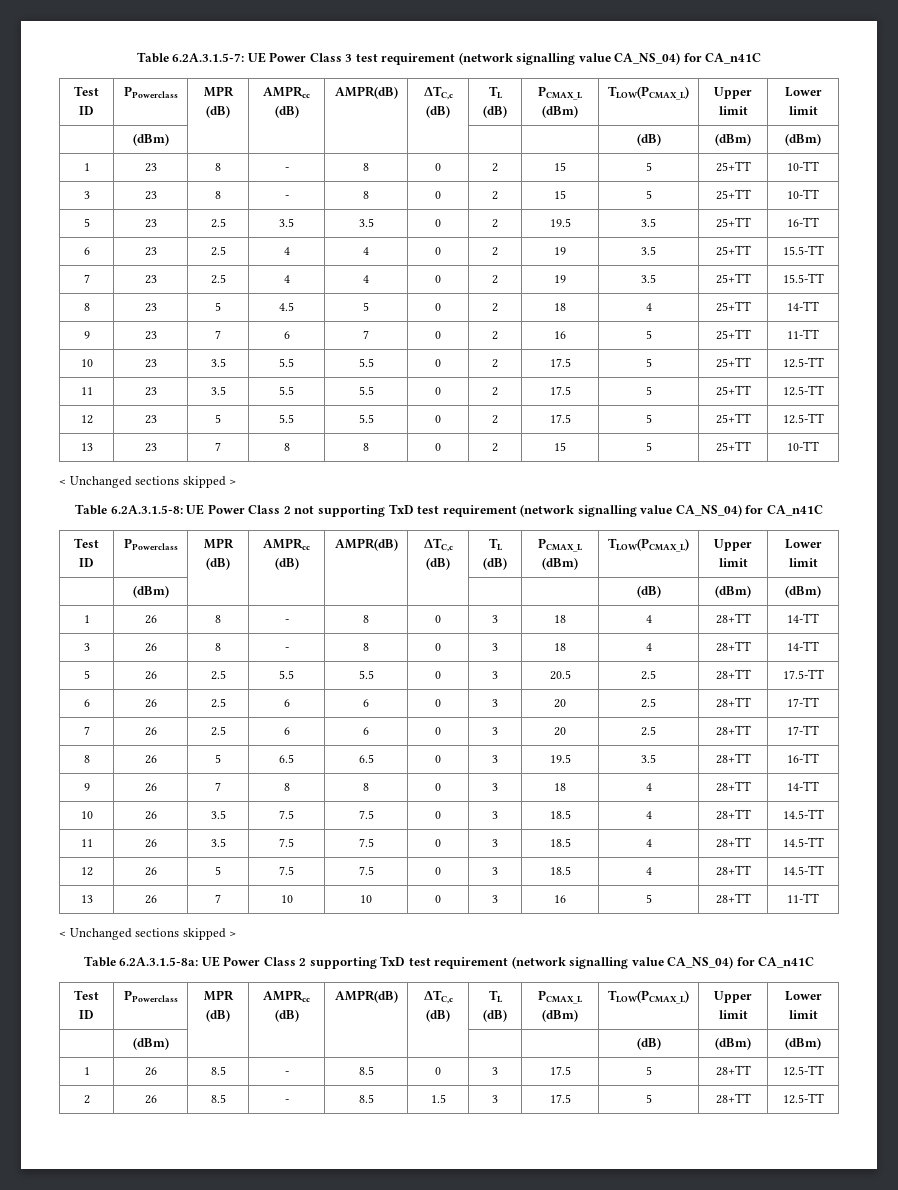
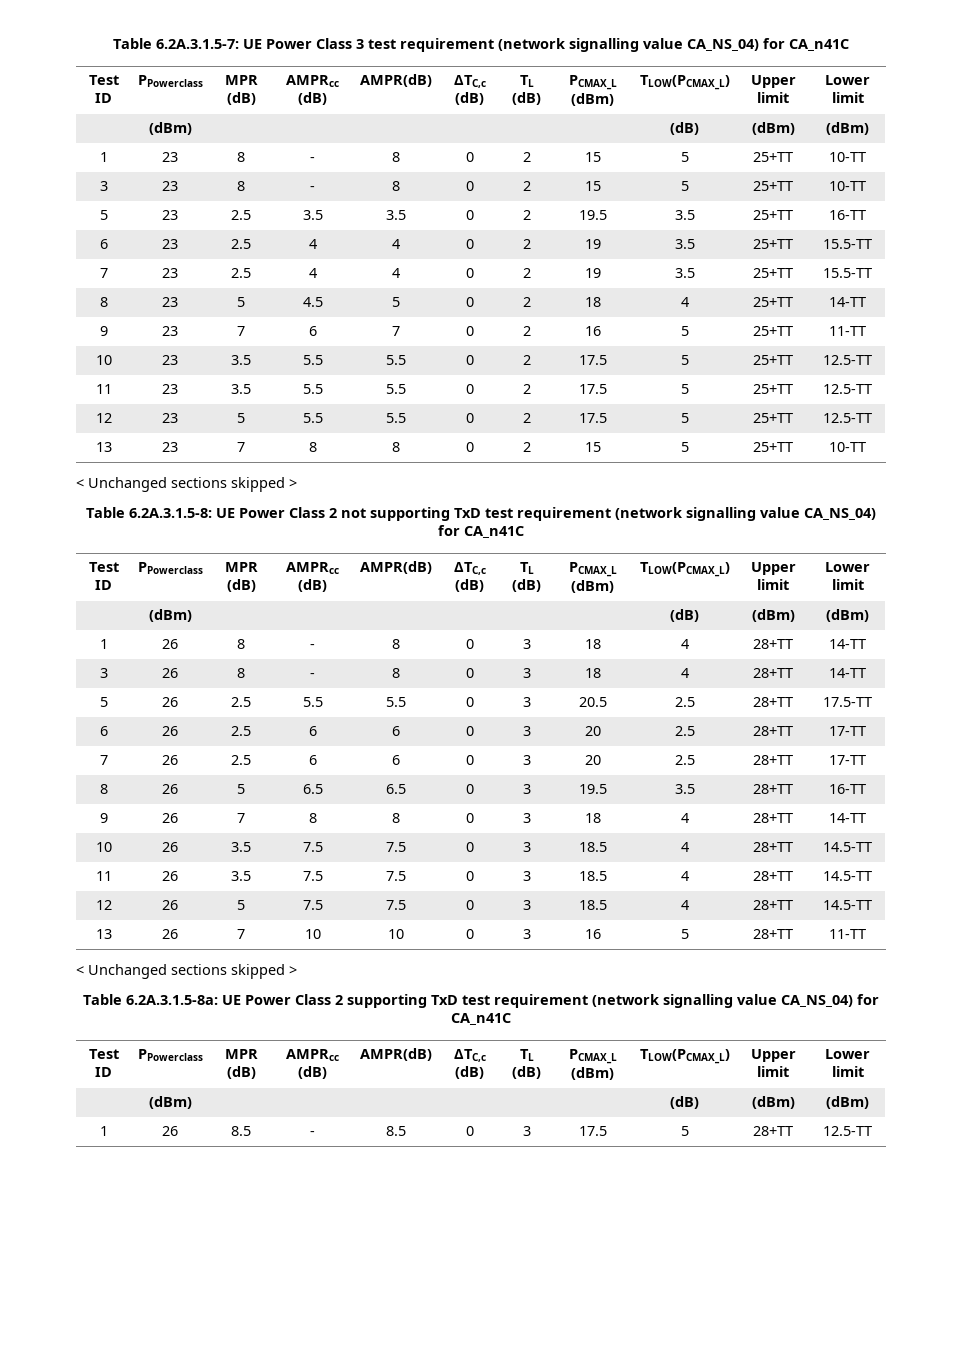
- 2 | 26 | 8.5 | - | 8.5 | 1.5 | 3 | 17.5 | 5 | 28+TT | 12.5-TT

